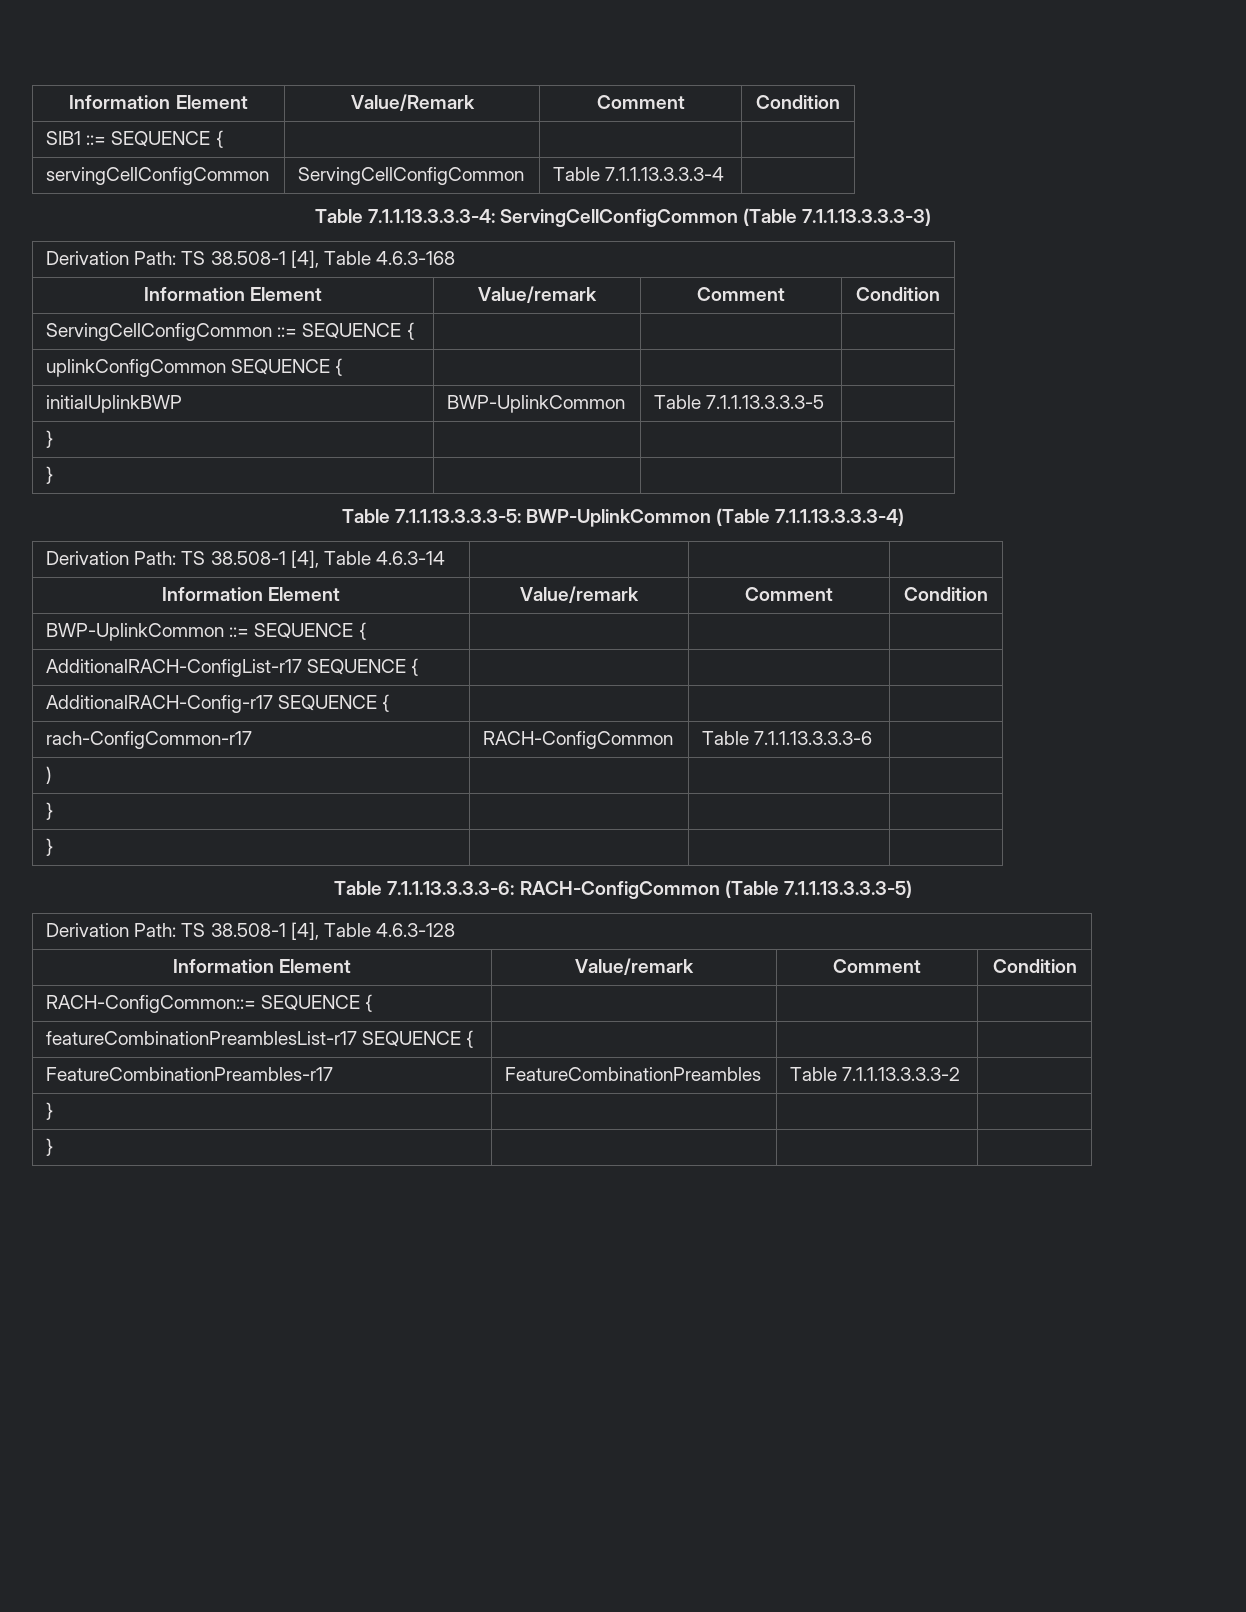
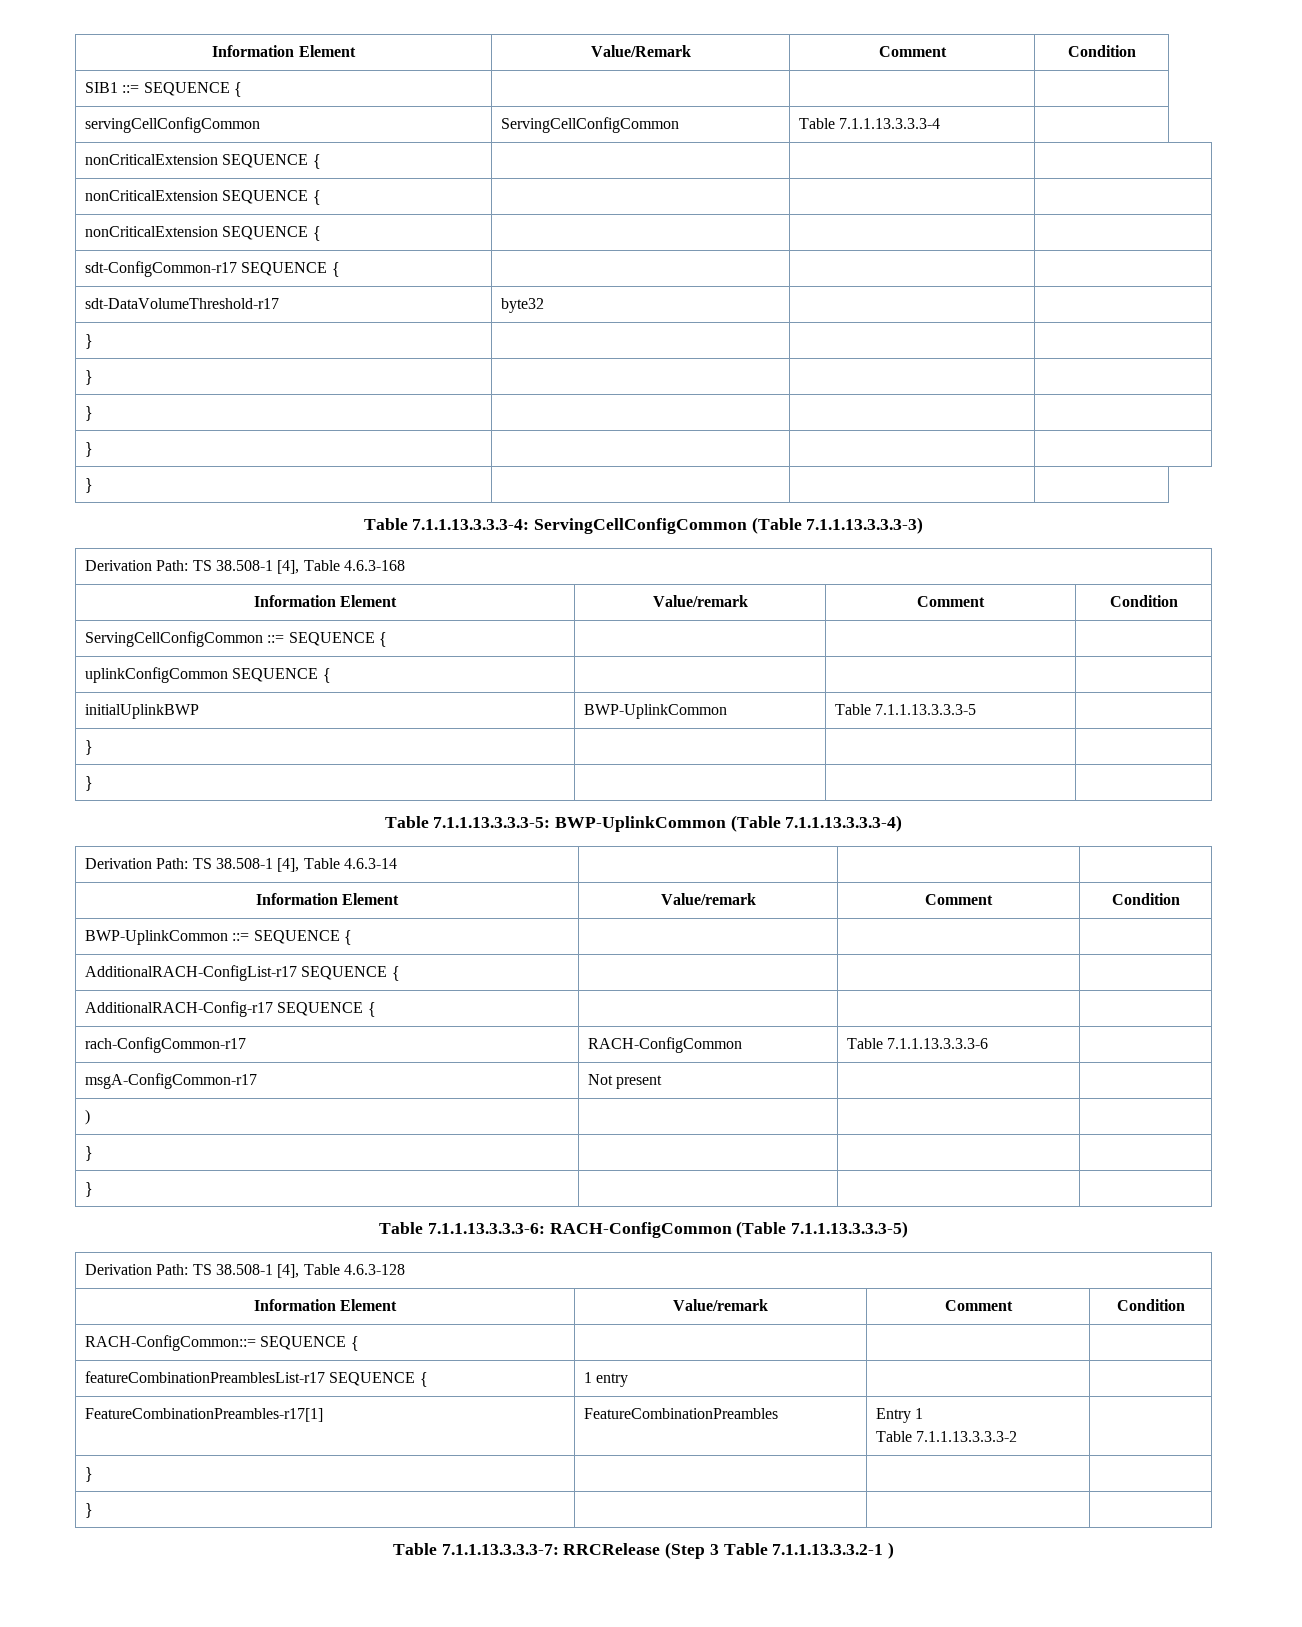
  servingCellConfigCommon | ServingCellConfigCommon | Table 7.1.1.13.3.3.3-4 |
+ nonCriticalExtension SEQUENCE { | | |
+ nonCriticalExtension SEQUENCE { | | |
+ nonCriticalExtension SEQUENCE { | | |
+ sdt-ConfigCommon-r17 SEQUENCE { | | |
+ sdt-DataVolumeThreshold-r17 | byte32 | |
+ } | | |
+ } | | |
+ } | | |
+ } | | |
+ } | | |
+ msgA-ConfigCommon-r17 | Not present | |
- featureCombinationPreamblesList-r17 SEQUENCE { | | |
- FeatureCombinationPreambles-r17 | FeatureCombinationPreambles | Table 7.1.1.13.3.3.3-2 |
+ featureCombinationPreamblesList-r17 SEQUENCE { | 1 entry | |
+ FeatureCombinationPreambles-r17[1] | FeatureCombinationPreambles | Entry 1
+ Table 7.1.1.13.3.3.3-2 |
+ Table 7.1.1.13.3.3.3-7: RRCRelease (Step 3 Table 7.1.1.13.3.3.2-1 )

